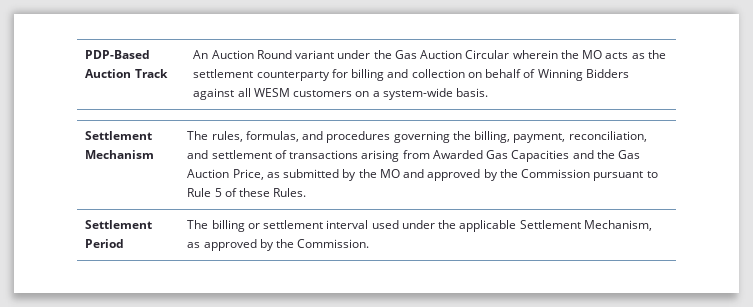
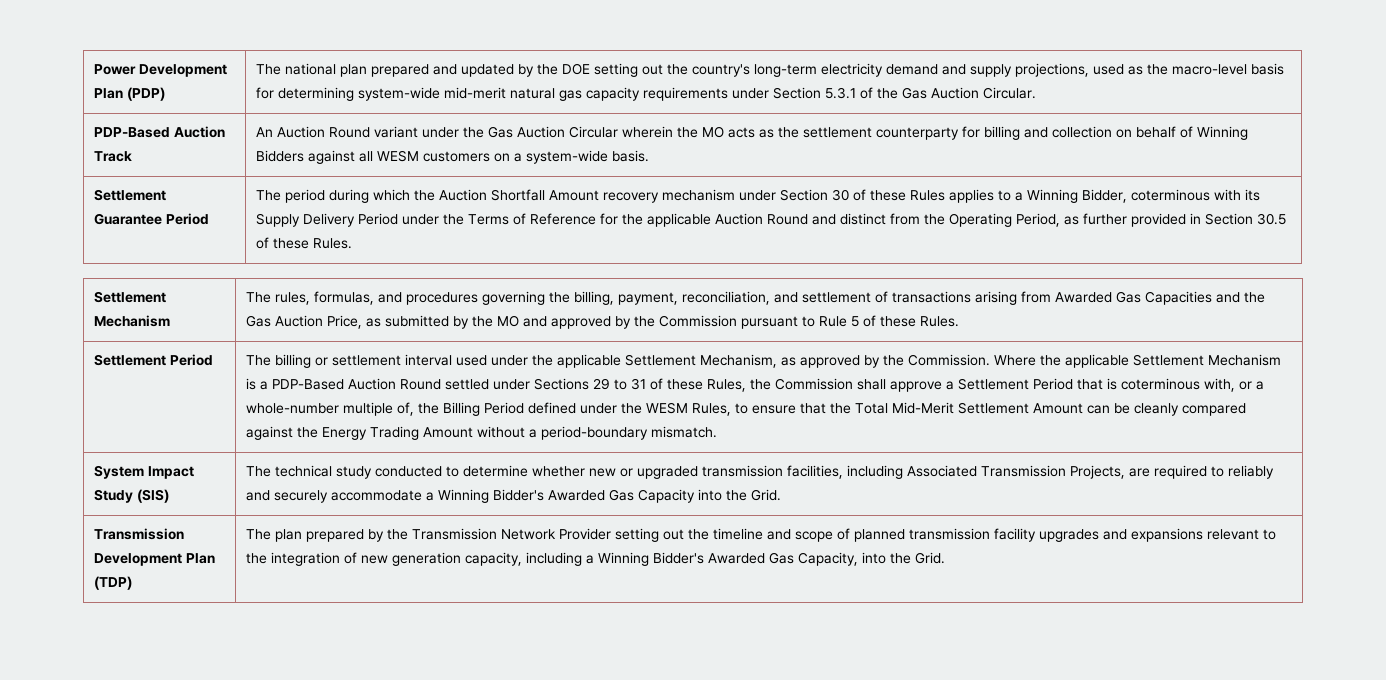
+ Power Development Plan (PDP) | The national plan prepared and updated by the DOE setting out the country's long-term electricity demand and supply projections, used as the macro-level basis for determining system-wide mid-merit natural gas capacity requirements under Section 5.3.1 of the Gas Auction Circular.
+ Settlement Guarantee Period | The period during which the Auction Shortfall Amount recovery mechanism under Section 30 of these Rules applies to a Winning Bidder, coterminous with its Supply Delivery Period under the Terms of Reference for the applicable Auction Round and distinct from the Operating Period, as further provided in Section 30.5 of these Rules.
+ Where the applicable Settlement Mechanism is a PDP-Based Auction Round settled under Sections 29 to 31 of these Rules, the Commission shall approve a Settlement Period that is coterminous with, or a whole-number multiple of, the Billing Period defined under the WESM Rules, to ensure that the Total Mid-Merit Settlement Amount can be cleanly compared against the Energy Trading Amount without a period-boundary mismatch.
+ System Impact Study (SIS) | The technical study conducted to determine whether new or upgraded transmission facilities, including Associated Transmission Projects, are required to reliably and securely accommodate a Winning Bidder's Awarded Gas Capacity into the Grid.
+ Transmission Development Plan (TDP) | The plan prepared by the Transmission Network Provider setting out the timeline and scope of planned transmission facility upgrades and expansions relevant to the integration of new generation capacity, including a Winning Bidder's Awarded Gas Capacity, into the Grid.

